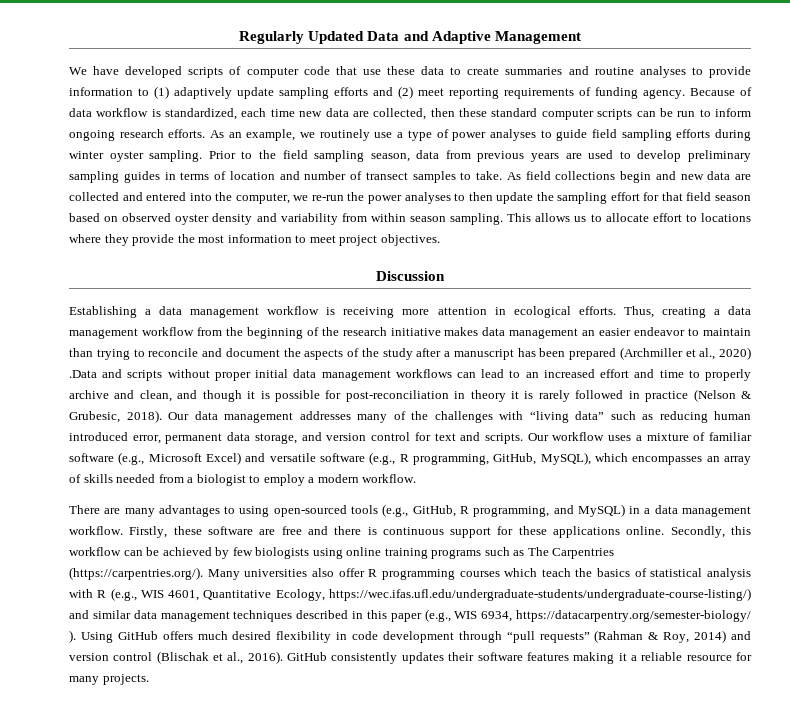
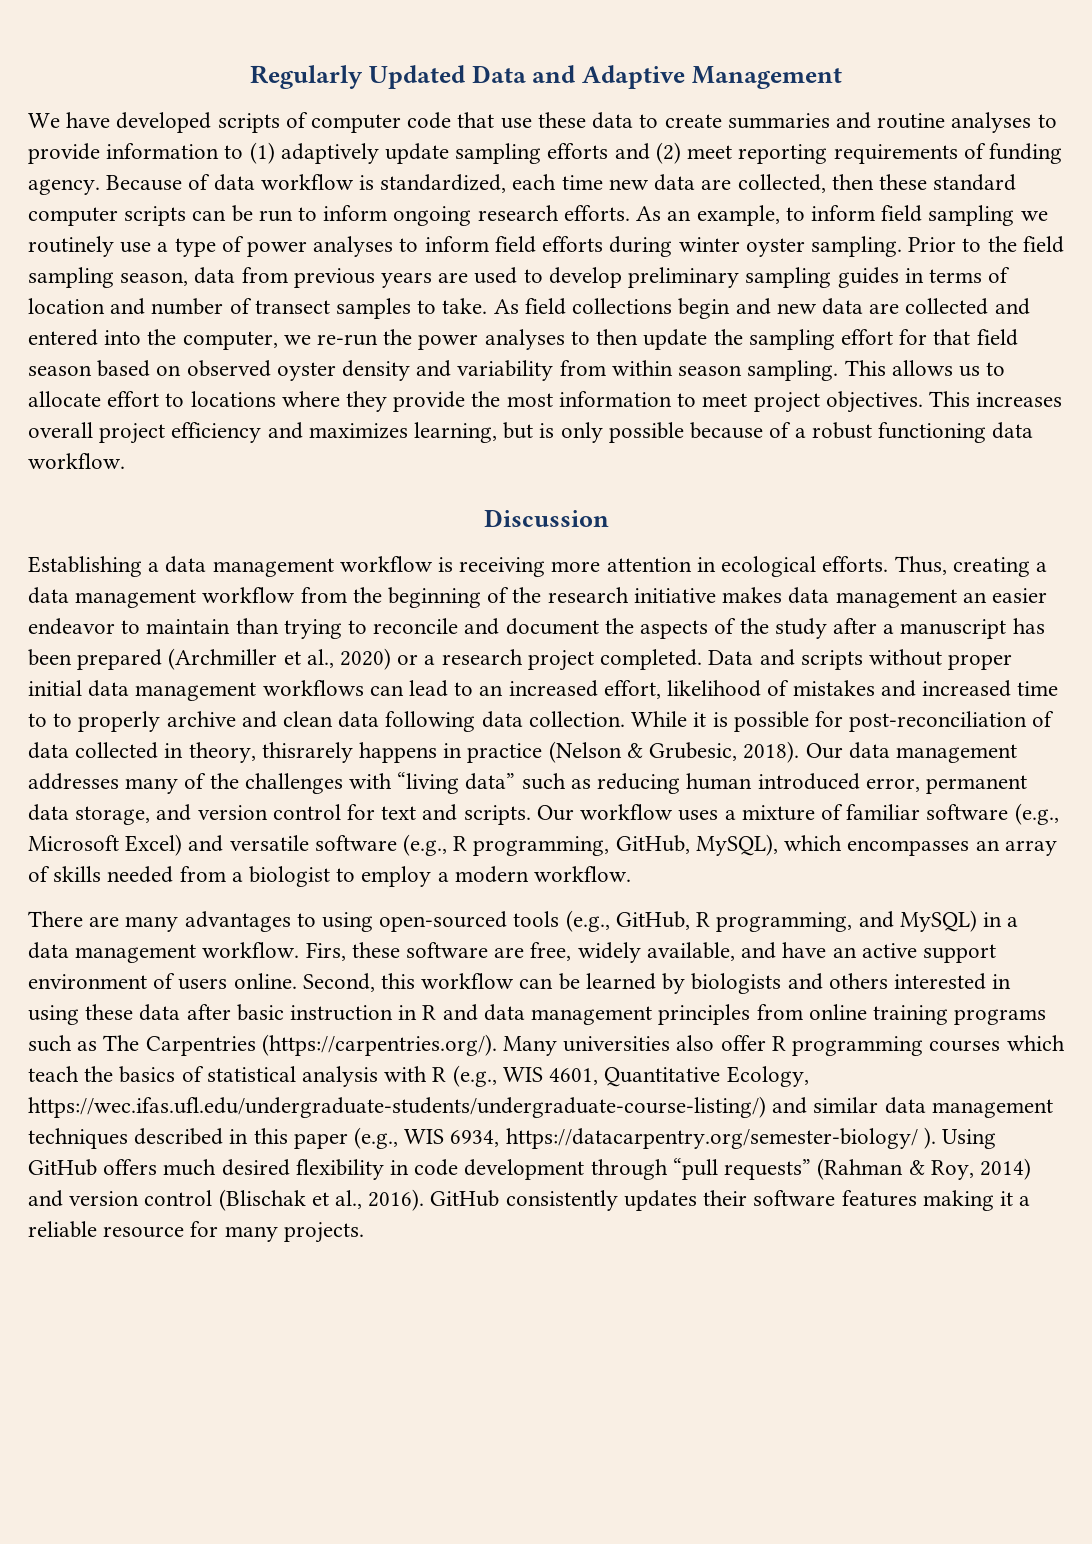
- As an example, we routinely use a type of power analyses to guide field sampling efforts during winter oyster sampling.
+ As an example, to inform field sampling we routinely use a type of power analyses to inform field efforts during winter oyster sampling.
+ This increases overall project efficiency and maximizes learning, but is only possible because of a robust functioning data workflow.
- Thus, creating a data management workflow from the beginning of the research initiative makes data management an easier endeavor to maintain than trying to reconcile and document the aspects of the study after a manuscript has been prepared (Archmiller et al., 2020) .Data and scripts without proper initial data management workflows can lead to an increased effort and time to properly archive and clean, and though it is possible for post-reconciliation in theory it is rarely followed in practice (Nelson & Grubesic, 2018).
+ Thus, creating a data management workflow from the beginning of the research initiative makes data management an easier endeavor to maintain than trying to reconcile and document the aspects of the study after a manuscript has been prepared (Archmiller et al., 2020) or a research project completed. Data and scripts without proper initial data management workflows can lead to an increased effort, likelihood of mistakes and increased time to to properly archive and clean data following data collection. While it is possible for post-reconciliation of data collected in theory, thisrarely happens in practice (Nelson & Grubesic, 2018).
- Firstly, these software are free and there is continuous support for these applications online. Secondly, this workflow can be achieved by few biologists using online training programs such as The Carpentries (https://carpentries.org/). Many universities also offer R programming courses which teach the basics of statistical analysis with R (e.g., WIS 4601, Quantitative Ecology, https://wec.ifas.ufl.edu/undergraduate-students/undergraduate-course-listing/) and similar data management techniques described in this paper (e.g., WIS 6934, https://datacarpentry.org/semester-biology/ ).
+ Firs, these software are free, widely available, and have an active support environment of users online. Second, this workflow can be learned by biologists and others interested in using these data after basic instruction in R and data management principles from online training programs such as The Carpentries (https://carpentries.org/). Many universities also offer R programming courses which teach the basics of statistical analysis with R (e.g., WIS 4601, Quantitative Ecology, https://wec.ifas.ufl.edu/undergraduate-students/undergraduate-course-listing/) and similar data management techniques described in this paper (e.g., WIS 6934, https://datacarpentry.org/semester-biology/ ).

